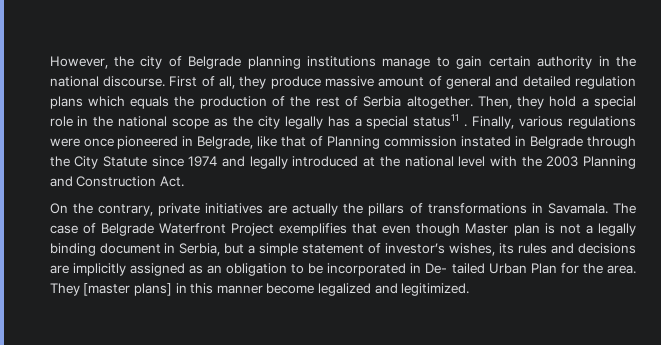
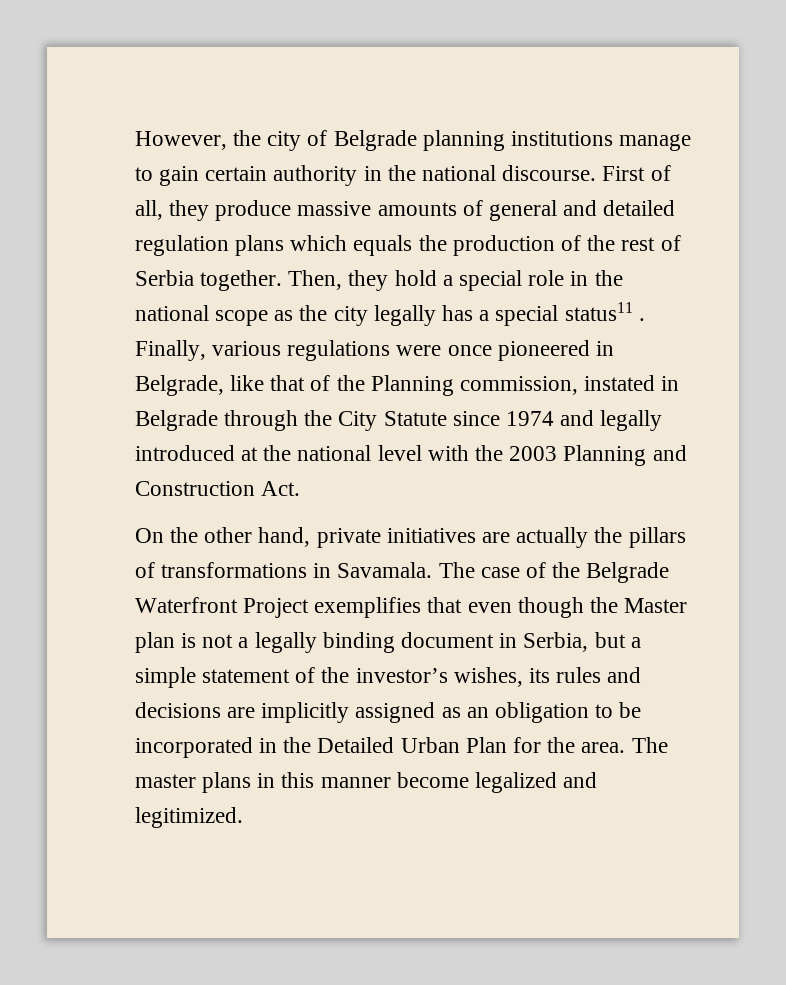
- First of all, they produce massive amount of general and detailed regulation plans which equals the production of the rest of Serbia altogether.
+ First of all, they produce massive amounts of general and detailed regulation plans which equals the production of the rest of Serbia together.
- Finally, various regulations were once pioneered in Belgrade, like that of Planning commission instated in Belgrade through the City Statute since 1974 and legally introduced at the national level with the 2003 Planning and Construction Act.
+ Finally, various regulations were once pioneered in Belgrade, like that of the Planning commission, instated in Belgrade through the City Statute since 1974 and legally introduced at the national level with the 2003 Planning and Construction Act.
- On the contrary, private initiatives are actually the pillars of transformations in Savamala.
+ On the other hand, private initiatives are actually the pillars of transformations in Savamala.
- The case of Belgrade Waterfront Project exemplifies that even though Master plan is not a legally binding document in Serbia, but a simple statement of investor’s wishes, its rules and decisions are implicitly assigned as an obligation to be incorporated in De- tailed Urban Plan for the area.
+ The case of the Belgrade Waterfront Project exemplifies that even though the Master plan is not a legally binding document in Serbia, but a simple statement of the investor’s wishes, its rules and decisions are implicitly assigned as an obligation to be incorporated in the Detailed Urban Plan for the area.
- They [master plans] in this manner become legalized and legitimized.
+ The master plans in this manner become legalized and legitimized.

